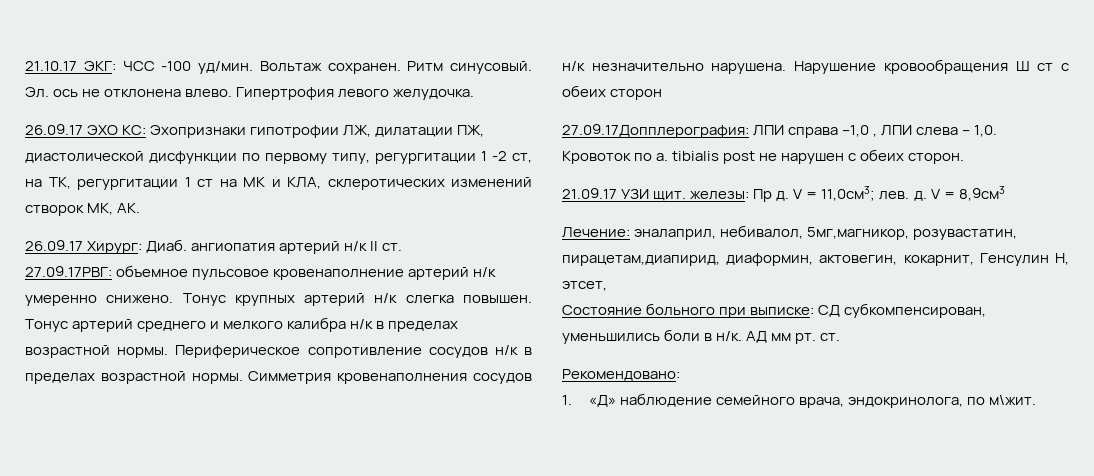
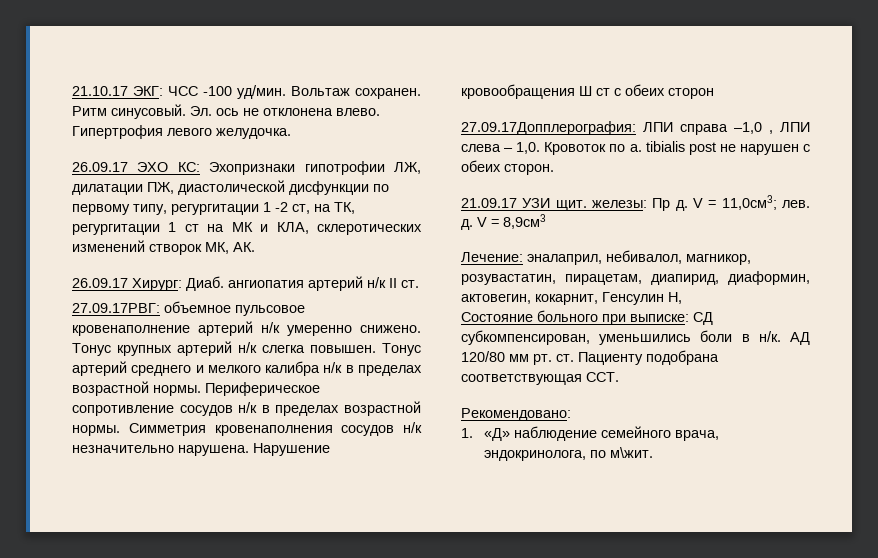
- Лечение: эналаприл, небивалол, 5мг,магникор, розувастатин, пирацетам,диапирид, диаформин, актовегин, кокарнит, Генсулин Н, этсет,
+ Лечение: эналаприл, небивалол, магникор, розувастатин, пирацетам, диапирид, диаформин, актовегин, кокарнит, Генсулин Н,
- АД мм рт. ст.
+ АД 120/80 мм рт. ст. Пациенту подобрана соответствующая ССТ.

